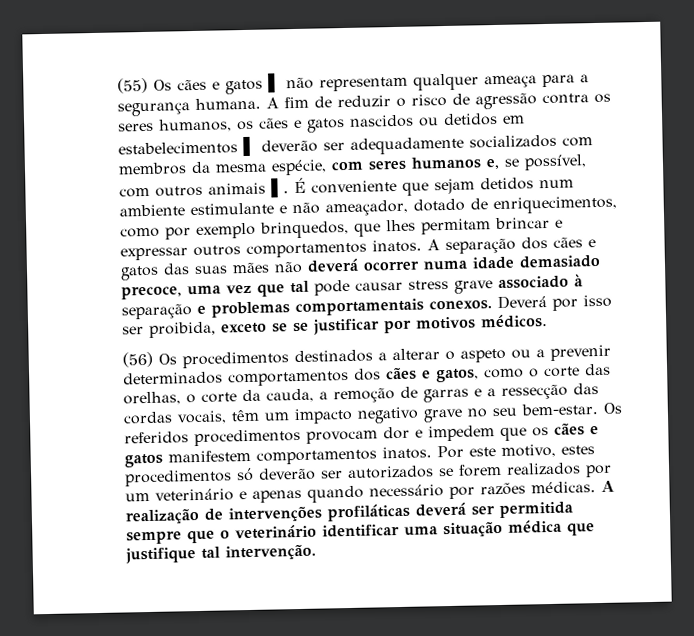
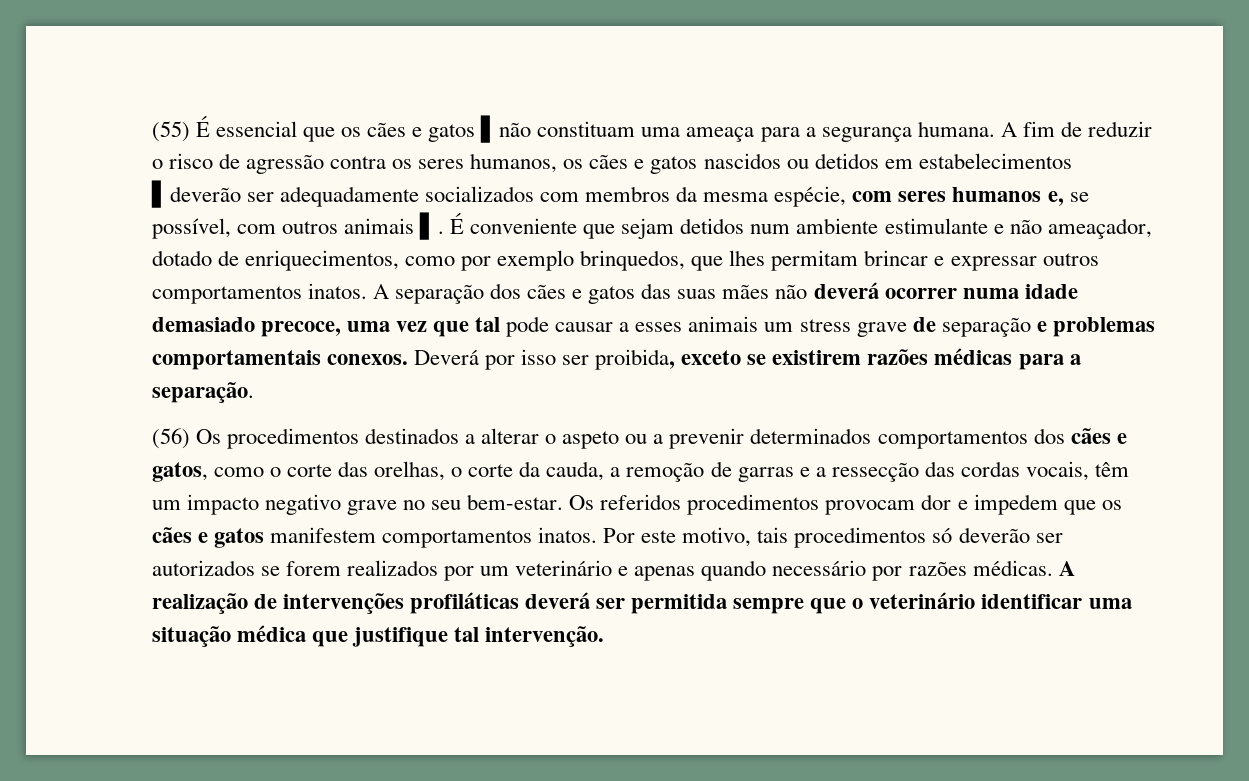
- (55) Os cães e gatos ▌ não representam qualquer ameaça para a segurança humana.
+ (55) É essencial que os cães e gatos ▌não constituam uma ameaça para a segurança humana.
- A fim de reduzir o risco de agressão contra os seres humanos, os cães e gatos nascidos ou detidos em estabelecimentos ▌ deverão ser adequadamente socializados com membros da mesma espécie, com seres humanos e, se possível, com outros animais ▌.
+ A fim de reduzir o risco de agressão contra os seres humanos, os cães e gatos nascidos ou detidos em estabelecimentos ▌deverão ser adequadamente socializados com membros da mesma espécie, com seres humanos e, se possível, com outros animais ▌.
- A separação dos cães e gatos das suas mães não deverá ocorrer numa idade demasiado precoce, uma vez que tal pode causar stress grave associado à separação e problemas comportamentais conexos.
+ A separação dos cães e gatos das suas mães não deverá ocorrer numa idade demasiado precoce, uma vez que tal pode causar a esses animais um stress grave de separação e problemas comportamentais conexos.
- Deverá por isso ser proibida, exceto se se justificar por motivos médicos.
+ Deverá por isso ser proibida, exceto se existirem razões médicas para a separação.
- Por este motivo, estes procedimentos só deverão ser autorizados se forem realizados por um veterinário e apenas quando necessário por razões médicas.
+ Por este motivo, tais procedimentos só deverão ser autorizados se forem realizados por um veterinário e apenas quando necessário por razões médicas.

